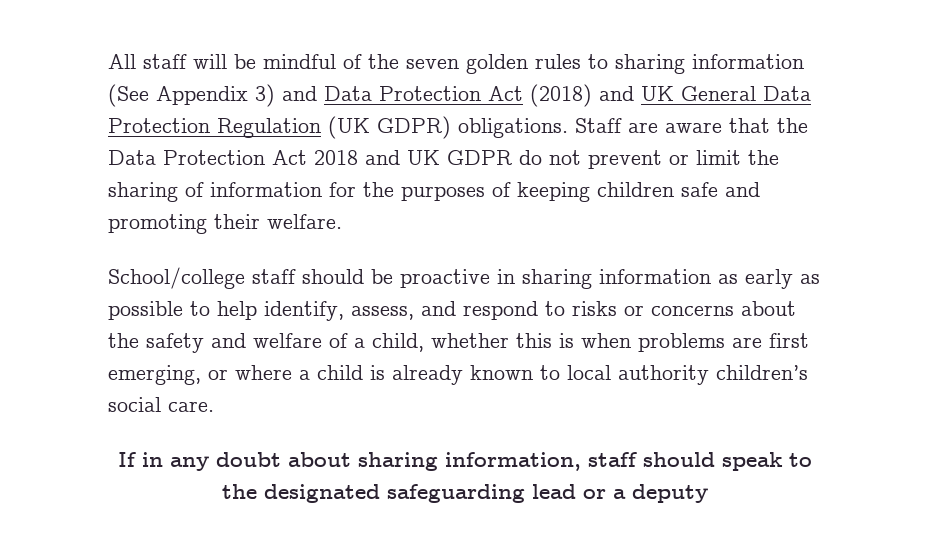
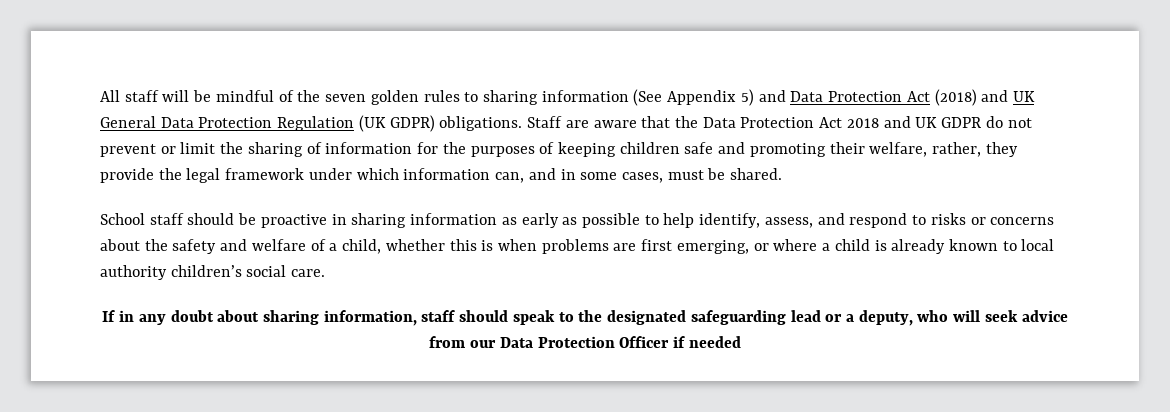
- All staff will be mindful of the seven golden rules to sharing information (See Appendix 3) and Data Protection Act (2018) and UK General Data Protection Regulation (UK GDPR) obligations.
+ All staff will be mindful of the seven golden rules to sharing information (See Appendix 5) and Data Protection Act (2018) and UK General Data Protection Regulation (UK GDPR) obligations.
- Staff are aware that the Data Protection Act 2018 and UK GDPR do not prevent or limit the sharing of information for the purposes of keeping children safe and promoting their welfare.
- School/college staff should be proactive in sharing information as early as possible to help identify, assess, and respond to risks or concerns about the safety and welfare of a child, whether this is when problems are first emerging, or where a child is already known to local authority children’s social care.
+ Staff are aware that the Data Protection Act 2018 and UK GDPR do not prevent or limit the sharing of information for the purposes of keeping children safe and promoting their welfare, rather, they provide the legal framework under which information can, and in some cases, must be shared.
+ School staff should be proactive in sharing information as early as possible to help identify, assess, and respond to risks or concerns about the safety and welfare of a child, whether this is when problems are first emerging, or where a child is already known to local authority children’s social care.
- If in any doubt about sharing information, staff should speak to the designated safeguarding lead or a deputy
+ If in any doubt about sharing information, staff should speak to the designated safeguarding lead or a deputy, who will seek advice from our Data Protection Officer if needed

